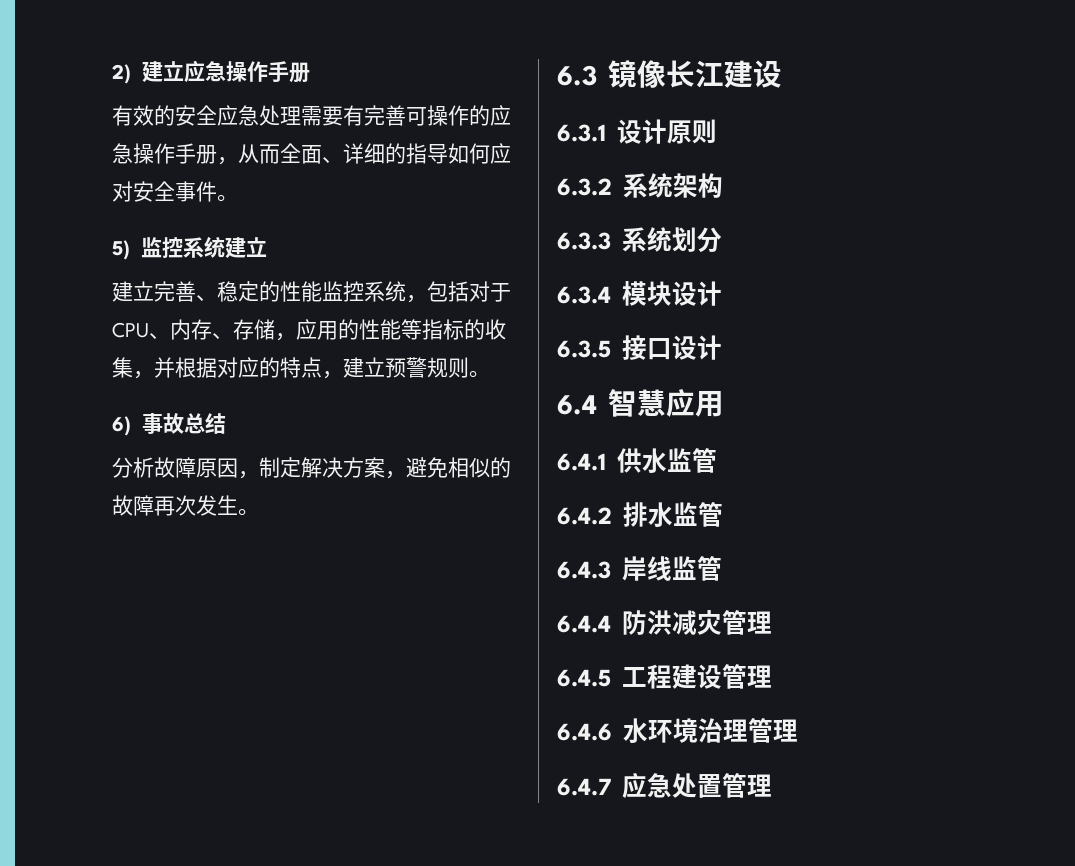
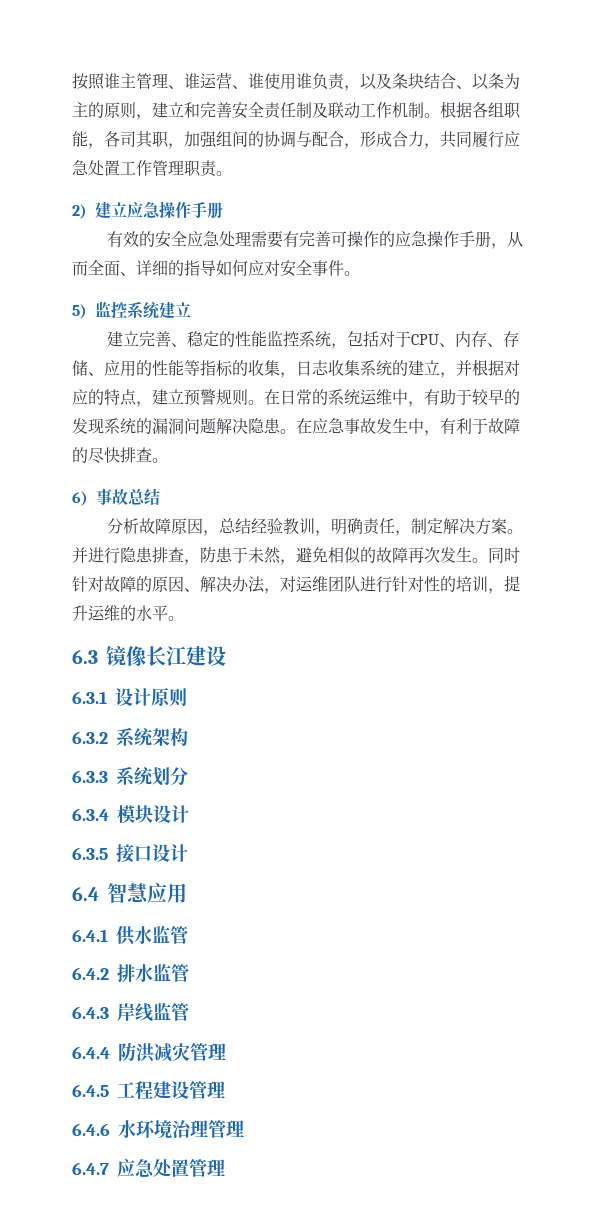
+ 按照谁主管理、谁运营、谁使用谁负责，以及条块结合、以条为主的原则，建立和完善安全责任制及联动工作机制。根据各组职能，各司其职，加强组间的协调与配合，形成合力，共同履行应急处置工作管理职责。
- 建立完善、稳定的性能监控系统，包括对于CPU、内存、存储，应用的性能等指标的收集，并根据对应的特点，建立预警规则。
+ 建立完善、稳定的性能监控系统，包括对于CPU、内存、存储、应用的性能等指标的收集，日志收集系统的建立，并根据对应的特点，建立预警规则。在日常的系统运维中，有助于较早的发现系统的漏洞问题解决隐患。在应急事故发生中，有利于故障的尽快排查。
- 分析故障原因，制定解决方案，避免相似的故障再次发生。
+ 分析故障原因，总结经验教训，明确责任，制定解决方案。并进行隐患排查，防患于未然，避免相似的故障再次发生。同时针对故障的原因、解决办法，对运维团队进行针对性的培训，提升运维的水平。

